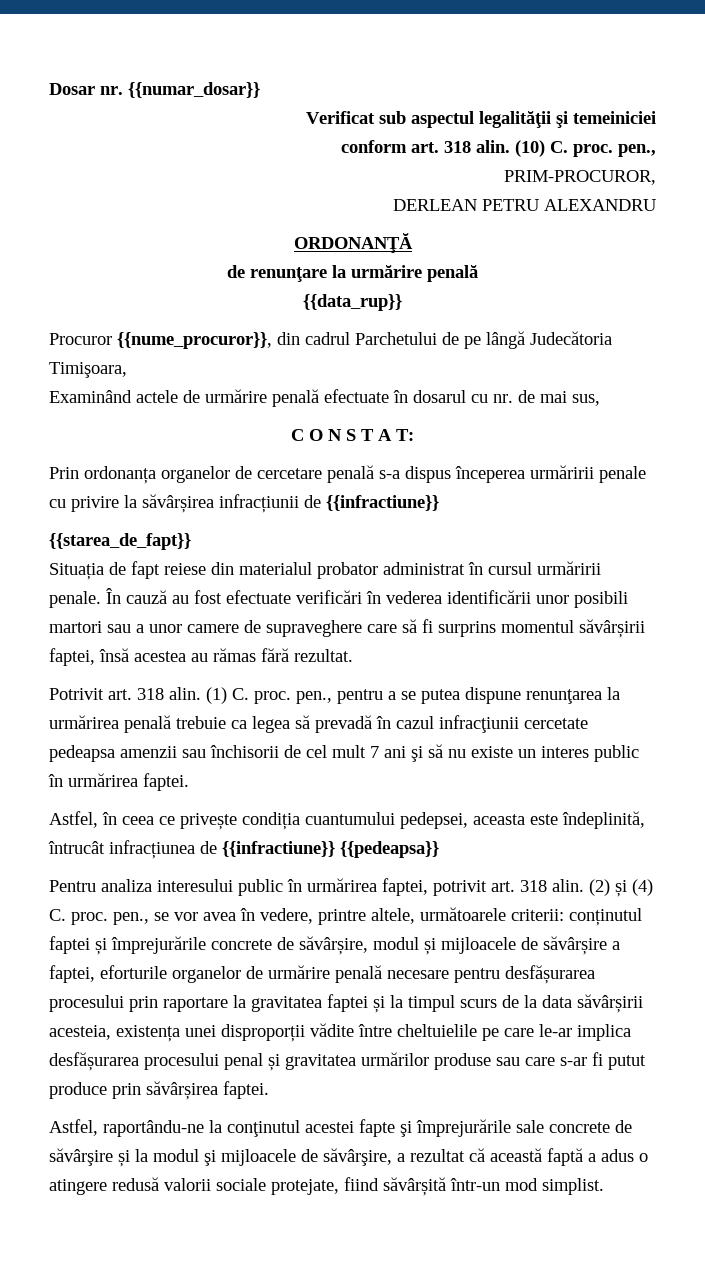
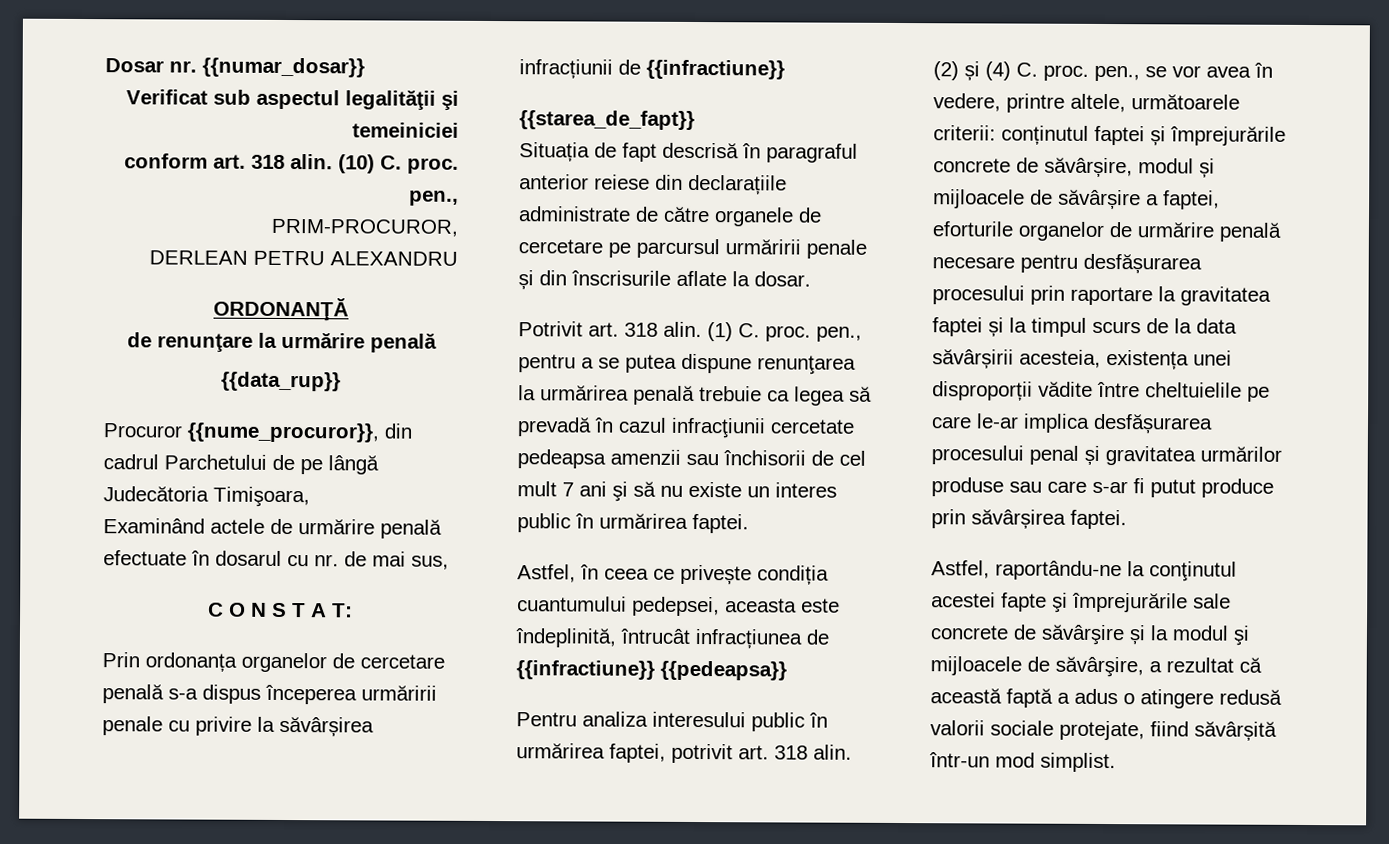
- Situația de fapt reiese din materialul probator administrat în cursul urmăririi penale. În cauză au fost efectuate verificări în vederea identificării unor posibili martori sau a unor camere de supraveghere care să fi surprins momentul săvârșirii faptei, însă acestea au rămas fără rezultat.
+ Situația de fapt descrisă în paragraful anterior reiese din declarațiile administrate de către organele de cercetare pe parcursul urmăririi penale și din înscrisurile aflate la dosar.

